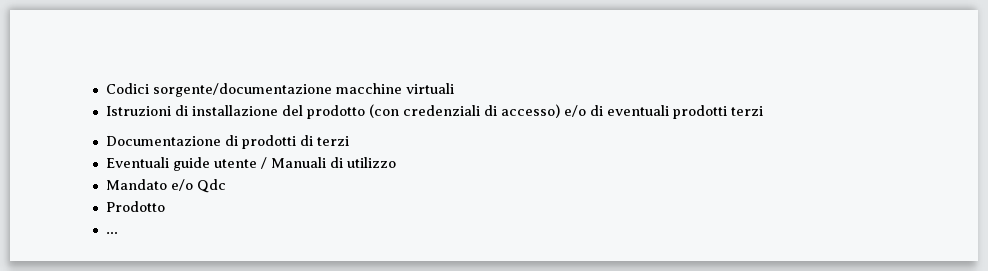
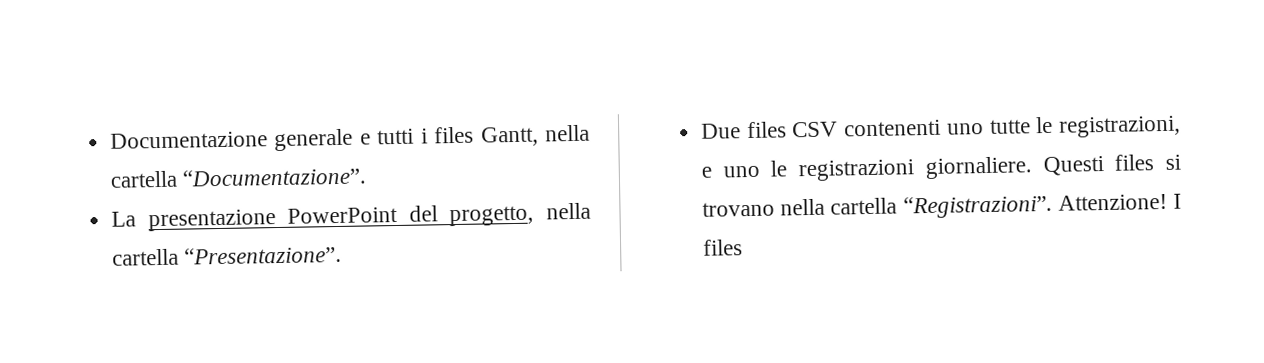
- Codici sorgente/documentazione macchine virtuali
- Istruzioni di installazione del prodotto (con credenziali di accesso) e/o di eventuali prodotti terzi
- Documentazione di prodotti di terzi
- Eventuali guide utente / Manuali di utilizzo
- Mandato e/o Qdc
- Prodotto
- …
+ Documentazione generale e tutti i files Gantt, nella cartella “Documentazione”.
+ La presentazione PowerPoint del progetto, nella cartella “Presentazione”.
+ Due files CSV contenenti uno tutte le registrazioni, e uno le registrazioni giornaliere. Questi files si trovano nella cartella “Registrazioni”. Attenzione! I files

